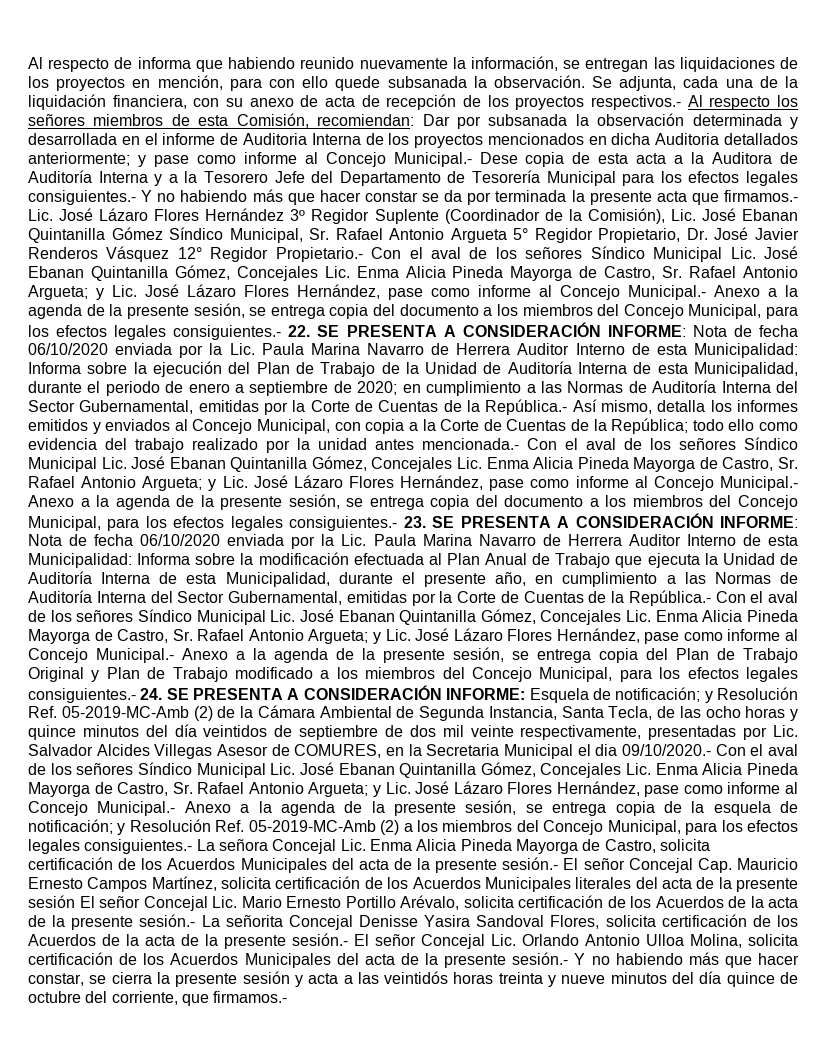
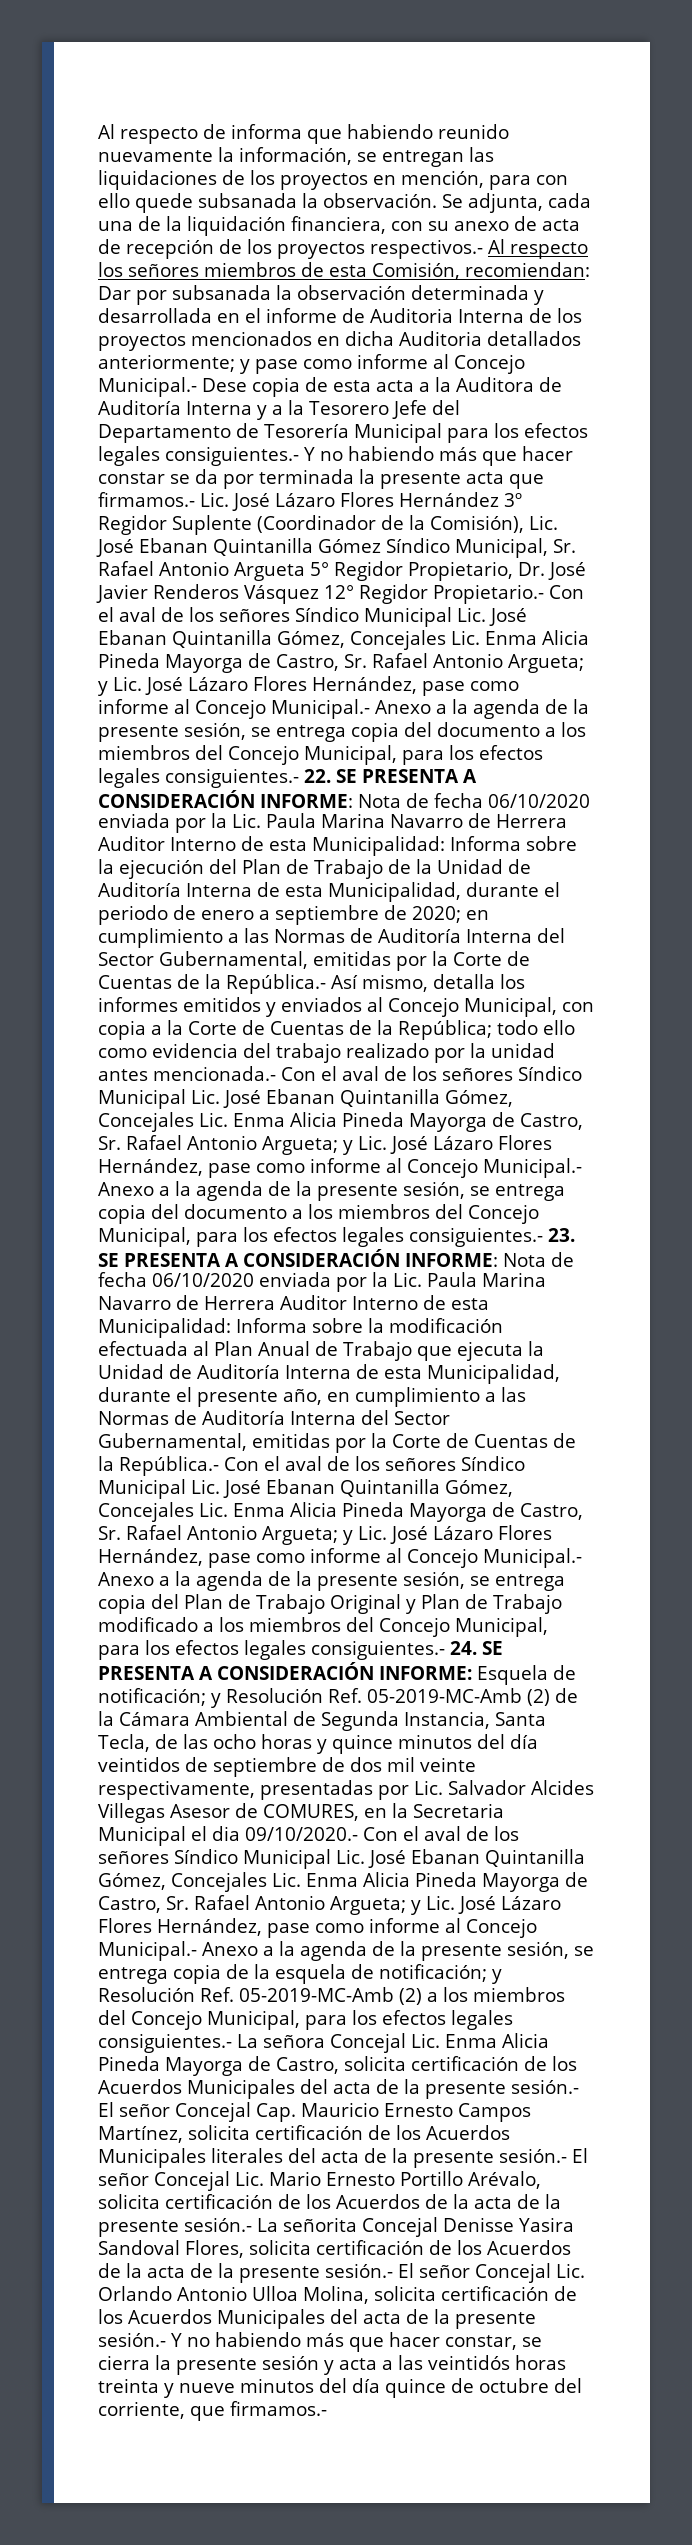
- y Resolución Ref. 05-2019-MC-Amb (2) a los miembros del Concejo Municipal, para los efectos legales consiguientes.- La señora Concejal Lic. Enma Alicia Pineda Mayorga de Castro, solicita certificación de los Acuerdos Municipales del acta de la presente sesión.- El señor Concejal Cap. Mauricio Ernesto Campos Martínez, solicita certificación de los Acuerdos Municipales literales del acta de la presente sesión El señor Concejal Lic. Mario Ernesto Portillo Arévalo, solicita certificación de los Acuerdos de la acta de la presente sesión.- La señorita Concejal Denisse Yasira Sandoval Flores, solicita certificación de los Acuerdos de la acta de la presente sesión.- El señor Concejal Lic. Orlando Antonio Ulloa Molina, solicita certificación de los Acuerdos Municipales del acta de la presente sesión.- Y no habiendo más que hacer constar, se cierra la presente sesión y acta a las veintidós horas treinta y nueve minutos del día quince de octubre del corriente, que firmamos.-
+ y Resolución Ref. 05-2019-MC-Amb (2) a los miembros del Concejo Municipal, para los efectos legales consiguientes.- La señora Concejal Lic. Enma Alicia Pineda Mayorga de Castro, solicita certificación de los Acuerdos Municipales del acta de la presente sesión.- El señor Concejal Cap. Mauricio Ernesto Campos Martínez, solicita certificación de los Acuerdos Municipales literales del acta de la presente sesión.- El señor Concejal Lic. Mario Ernesto Portillo Arévalo, solicita certificación de los Acuerdos de la acta de la presente sesión.- La señorita Concejal Denisse Yasira Sandoval Flores, solicita certificación de los Acuerdos de la acta de la presente sesión.- El señor Concejal Lic. Orlando Antonio Ulloa Molina, solicita certificación de los Acuerdos Municipales del acta de la presente sesión.- Y no habiendo más que hacer constar, se cierra la presente sesión y acta a las veintidós horas treinta y nueve minutos del día quince de octubre del corriente, que firmamos.-

